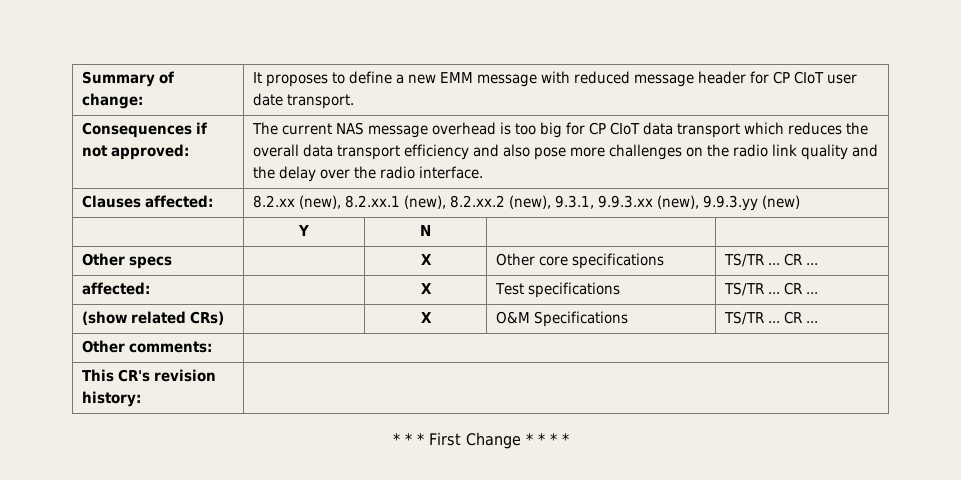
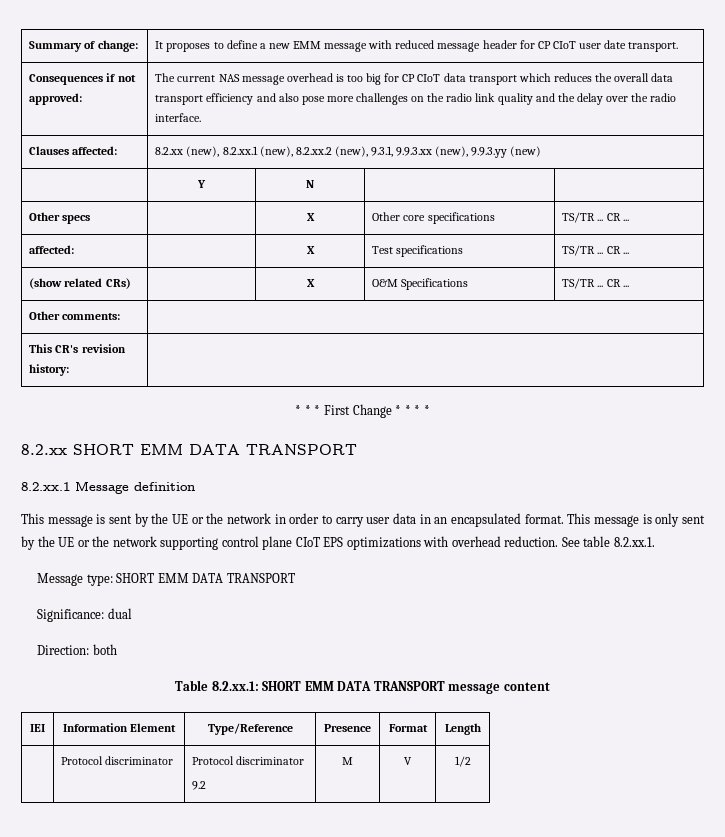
+ 8.2.xx SHORT EMM DATA TRANSPORT
+ 8.2.xx.1 Message definition
+ This message is sent by the UE or the network in order to carry user data in an encapsulated format. This message is only sent by the UE or the network supporting control plane CIoT EPS optimizations with overhead reduction. See table 8.2.xx.1.
+ Message type: SHORT EMM DATA TRANSPORT
+ Significance: dual
+ Direction: both
+ Table 8.2.xx.1: SHORT EMM DATA TRANSPORT message content
+ IEI | Information Element | Type/Reference | Presence | Format | Length
+ | Protocol discriminator | Protocol discriminator
+ 9.2 | M | V | 1/2

